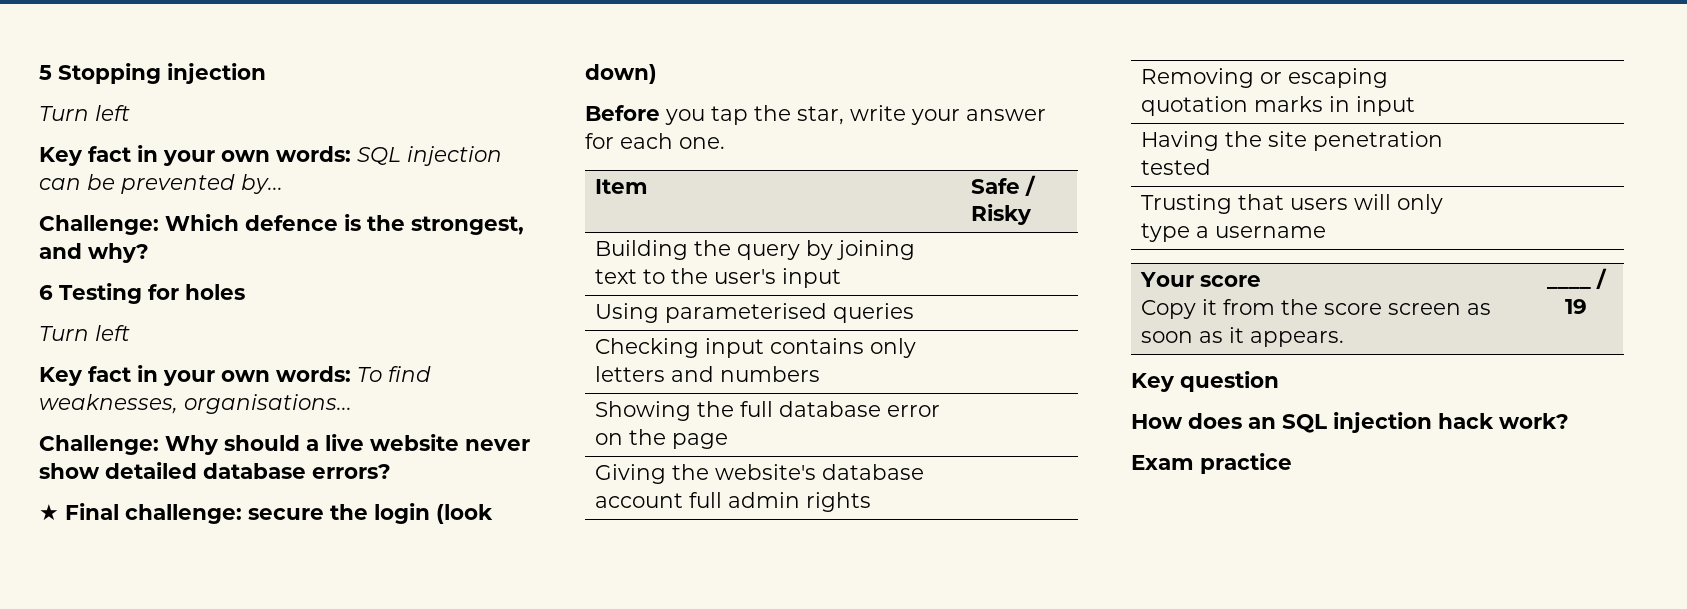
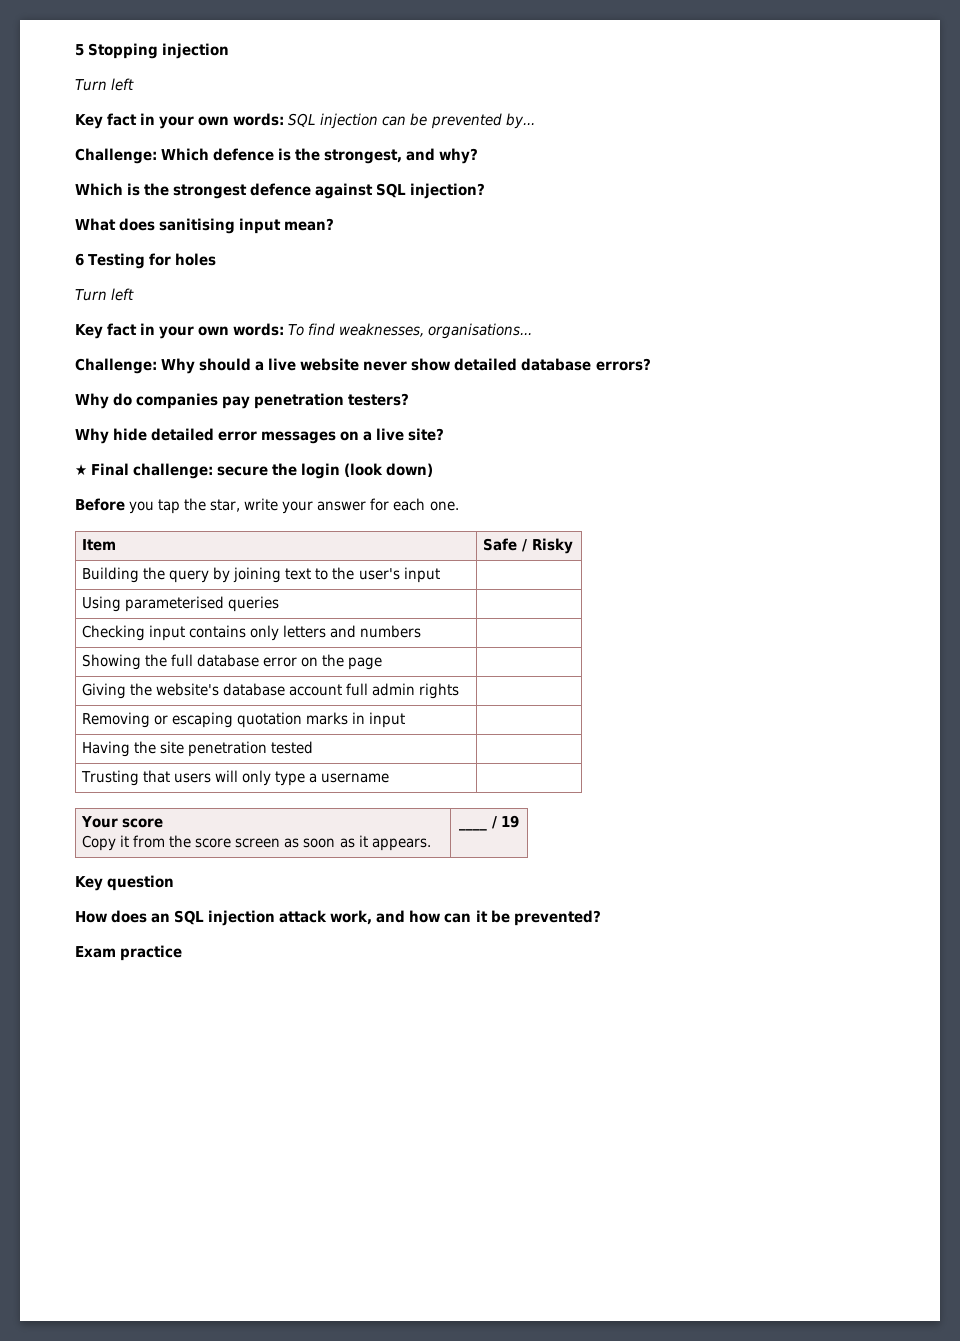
+ Which is the strongest defence against SQL injection?
+ What does sanitising input mean?
+ Why do companies pay penetration testers?
+ Why hide detailed error messages on a live site?
- How does an SQL injection hack work?
+ How does an SQL injection attack work, and how can it be prevented?

